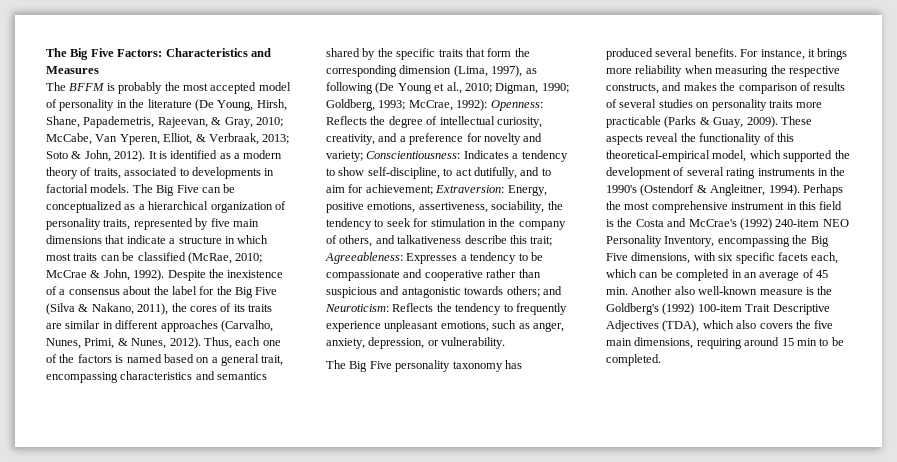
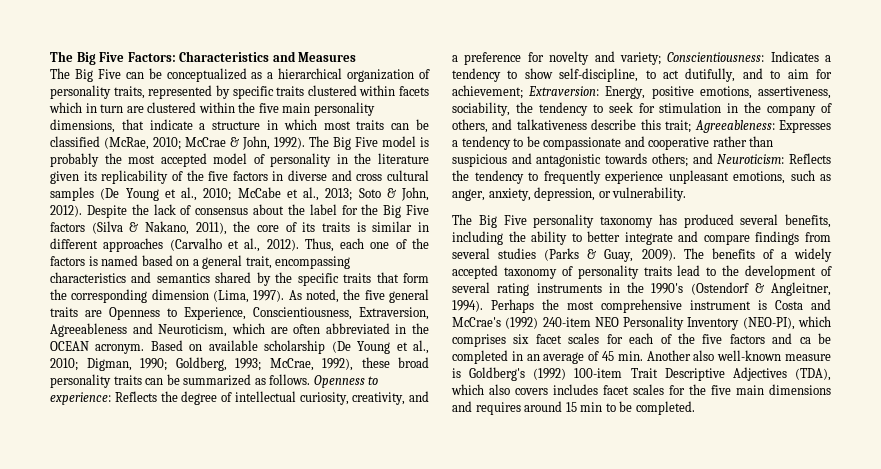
- The BFFM is probably the most accepted model of personality in the literature (De Young, Hirsh, Shane, Papademetris, Rajeevan, & Gray, 2010; McCabe, Van Yperen, Elliot, & Verbraak, 2013; Soto & John, 2012). It is identified as a modern theory of traits, associated to developments in factorial models. The Big Five can be conceptualized as a hierarchical organization of personality traits, represented by five main dimensions that indicate a structure in which most traits can be classified (McRae, 2010; McCrae & John, 1992).
+ The Big Five can be conceptualized as a hierarchical organization of personality traits, represented by specific traits clustered within facets which in turn are clustered within the five main personality dimensions, that indicate a structure in which most traits can be classified (McRae, 2010; McCrae & John, 1992).
- Despite the inexistence of a consensus about the label for the Big Five (Silva & Nakano, 2011), the cores of its traits are similar in different approaches (Carvalho, Nunes, Primi, & Nunes, 2012).
+ The Big Five model is probably the most accepted model of personality in the literature given its replicability of the five factors in diverse and cross cultural samples (De Young et al., 2010; McCabe et al., 2013; Soto & John, 2012). Despite the lack of consensus about the label for the Big Five factors (Silva & Nakano, 2011), the core of its traits is similar in different approaches (Carvalho et al., 2012).
- Thus, each one of the factors is named based on a general trait, encompassing characteristics and semantics shared by the specific traits that form the corresponding dimension (Lima, 1997), as following (De Young et al., 2010;
+ Thus, each one of the factors is named based on a general trait, encompassing characteristics and semantics shared by the specific traits that form the corresponding dimension (Lima, 1997). As noted, the five general traits are Openness to Experience, Conscientiousness, Extraversion, Agreeableness and Neuroticism, which are often abbreviated in the OCEAN acronym. Based on available scholarship (De Young et al., 2010;
- McCrae, 1992): Openness:
+ McCrae, 1992), these broad personality traits can be summarized as follows. Openness to experience:
- The Big Five personality taxonomy has produced several benefits. For instance, it brings more reliability when measuring the respective constructs, and makes the comparison of results of several studies on personality traits more practicable (Parks & Guay, 2009). These aspects reveal the functionality of this theoretical-empirical model, which supported the development of several rating instruments in the 1990's (Ostendorf & Angleitner, 1994).
+ The Big Five personality taxonomy has produced several benefits, including the ability to better integrate and compare findings from several studies (Parks & Guay, 2009). The benefits of a widely accepted taxonomy of personality traits lead to the development of several rating instruments in the 1990's (Ostendorf & Angleitner, 1994).
- Perhaps the most comprehensive instrument in this field is the Costa and McCrae's (1992) 240-item NEO Personality Inventory, encompassing the Big Five dimensions, with six specific facets each, which can be completed in an average of 45 min. Another also well-known measure is the Goldberg's (1992) 100-item Trait Descriptive Adjectives (TDA), which also covers the five main dimensions, requiring around 15 min to be completed.
+ Perhaps the most comprehensive instrument is Costa and McCrae's (1992) 240-item NEO Personality Inventory (NEO-PI), which comprises six facet scales for each of the five factors and ca be completed in an average of 45 min. Another also well-known measure is Goldberg's (1992) 100-item Trait Descriptive Adjectives (TDA), which also covers includes facet scales for the five main dimensions and requires around 15 min to be completed.

